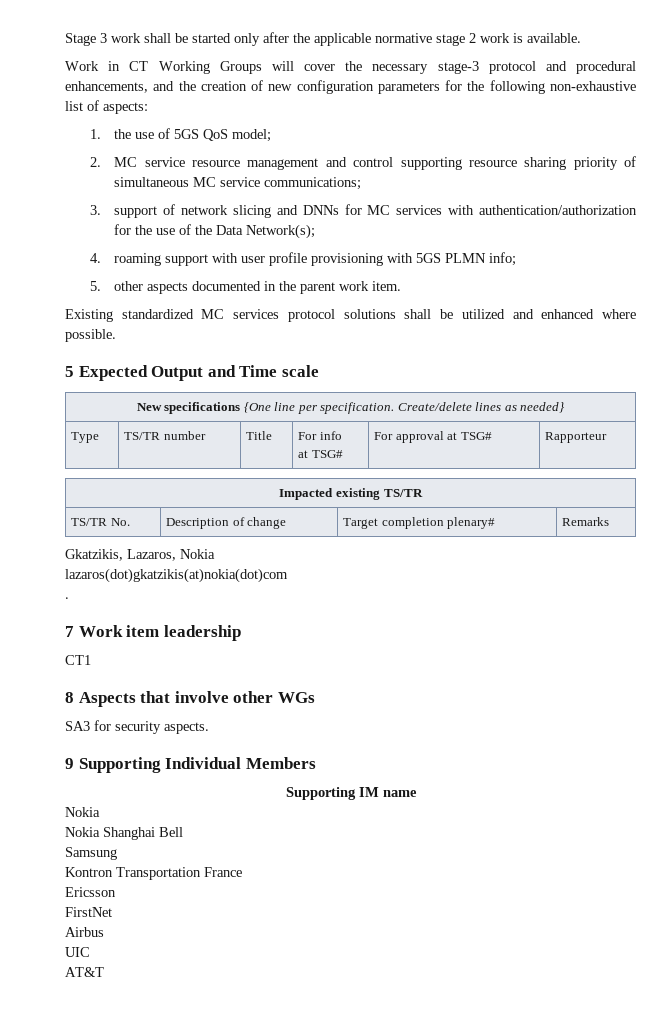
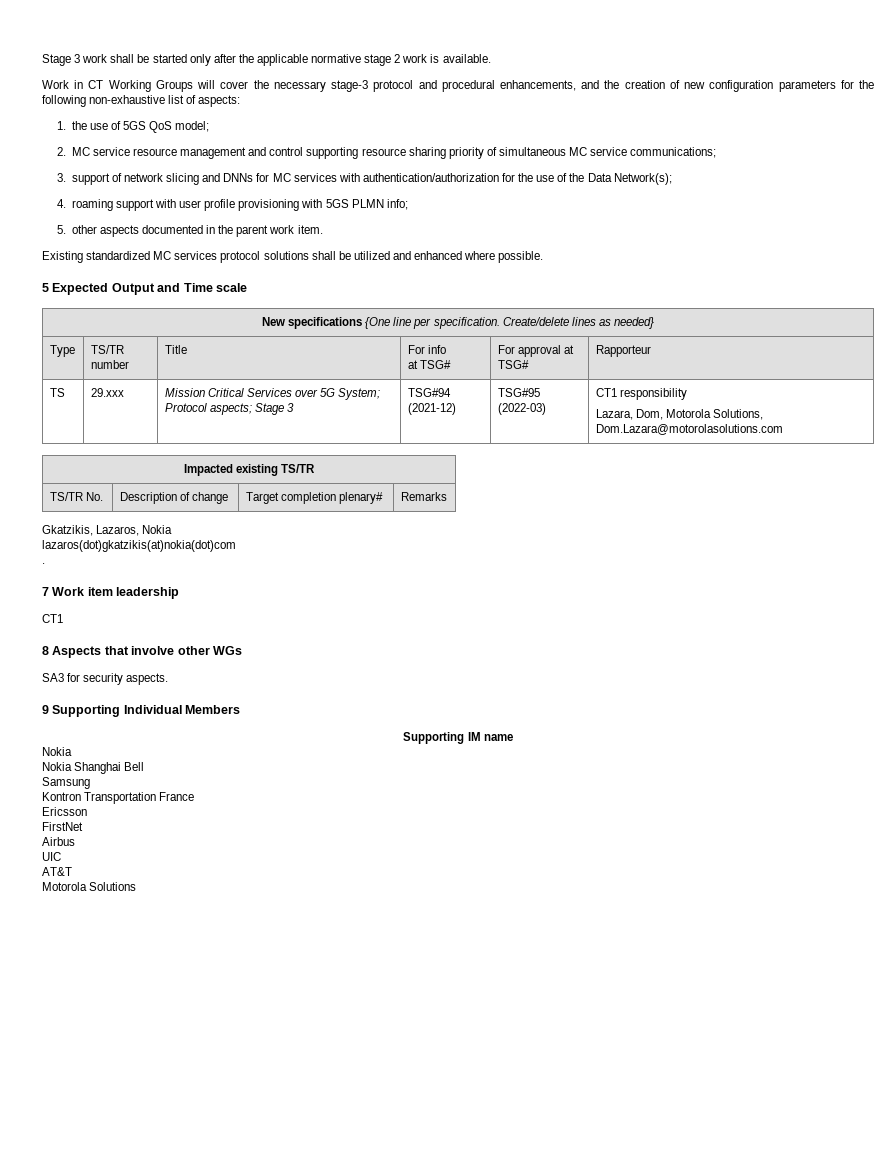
+ TS | 29.xxx | Mission Critical Services over 5G System; Protocol aspects; Stage 3 | TSG#94 (2021-12) | TSG#95 (2022-03) | CT1 responsibility
+ Lazara, Dom, Motorola Solutions, Dom.Lazara@motorolasolutions.com
+ Motorola Solutions

